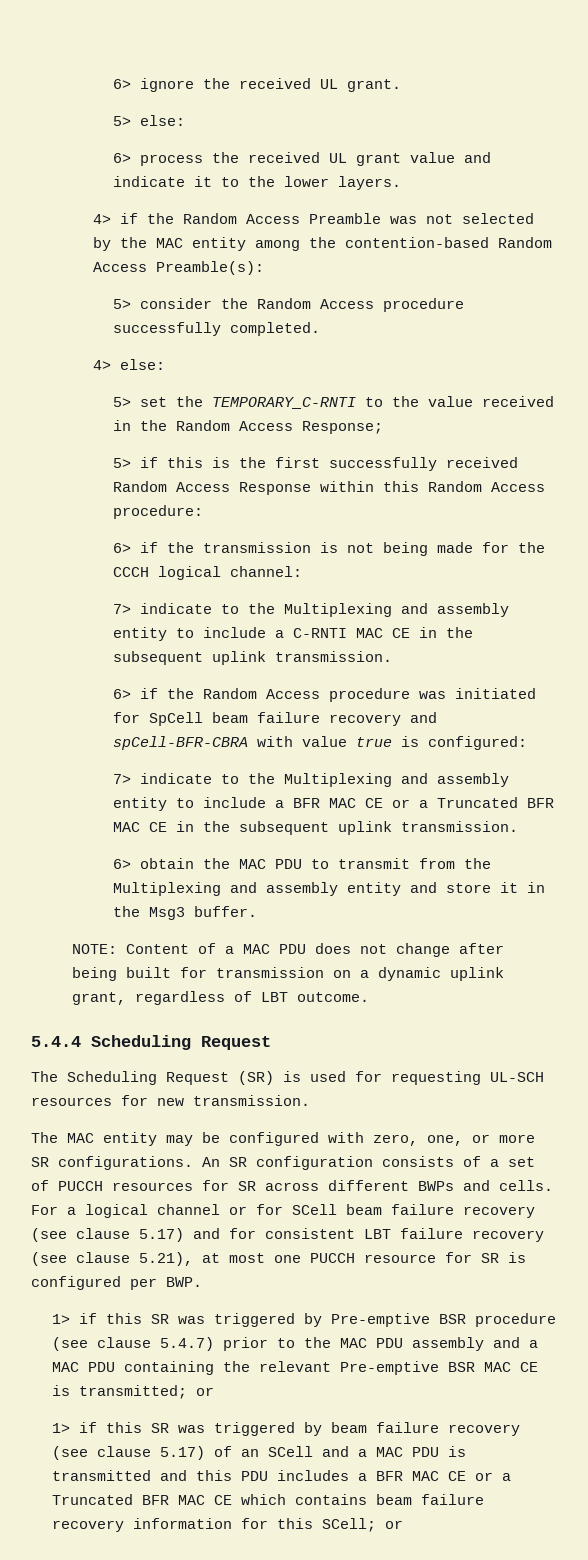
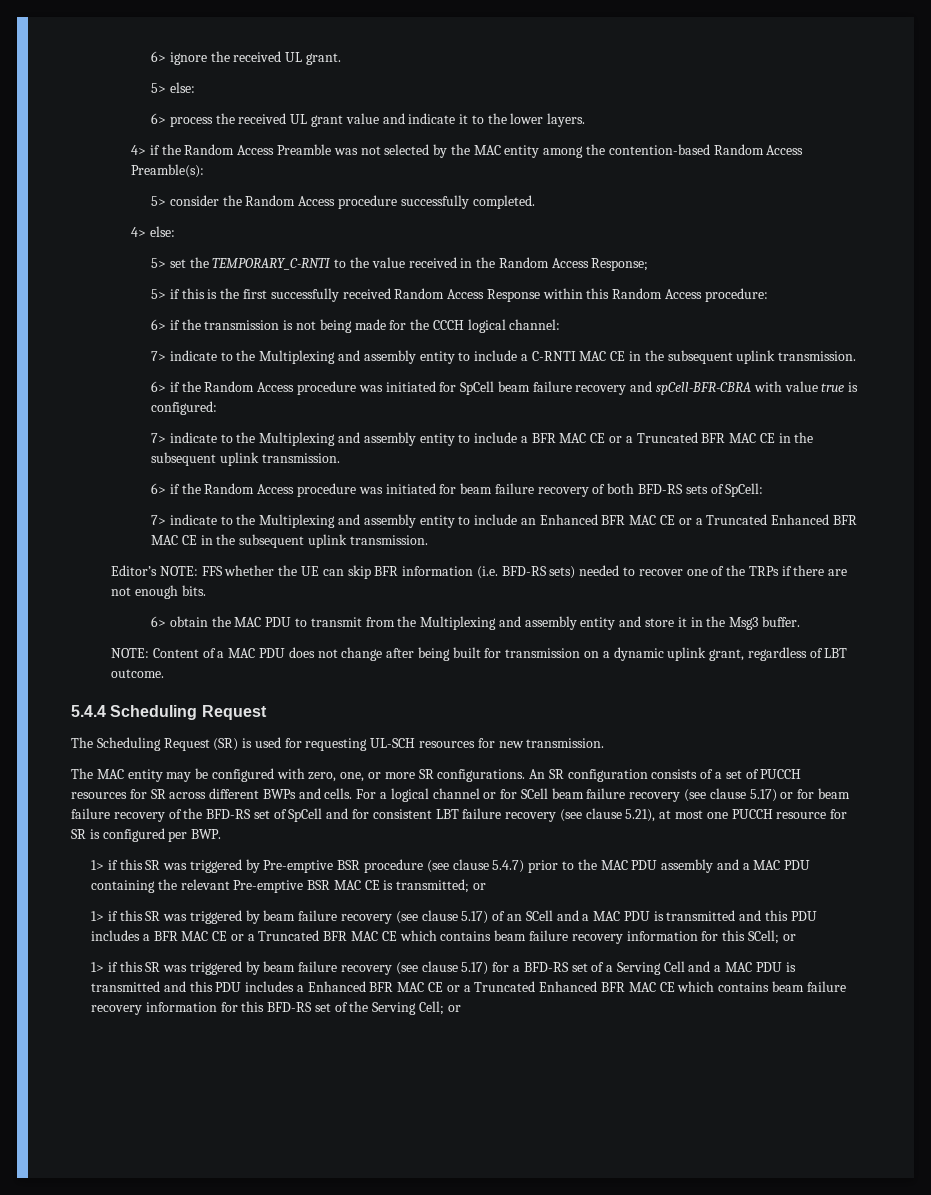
+ 6> if the Random Access procedure was initiated for beam failure recovery of both BFD-RS sets of SpCell:
+ 7> indicate to the Multiplexing and assembly entity to include an Enhanced BFR MAC CE or a Truncated Enhanced BFR MAC CE in the subsequent uplink transmission.
+ Editor’s NOTE: FFS whether the UE can skip BFR information (i.e. BFD-RS sets) needed to recover one of the TRPs if there are not enough bits.
- For a logical channel or for SCell beam failure recovery (see clause 5.17) and for consistent LBT failure recovery (see clause 5.21), at most one PUCCH resource for SR is configured per BWP.
+ For a logical channel or for SCell beam failure recovery (see clause 5.17) or for beam failure recovery of the BFD-RS set of SpCell and for consistent LBT failure recovery (see clause 5.21), at most one PUCCH resource for SR is configured per BWP.
+ 1> if this SR was triggered by beam failure recovery (see clause 5.17) for a BFD-RS set of a Serving Cell and a MAC PDU is transmitted and this PDU includes a Enhanced BFR MAC CE or a Truncated Enhanced BFR MAC CE which contains beam failure recovery information for this BFD-RS set of the Serving Cell; or

